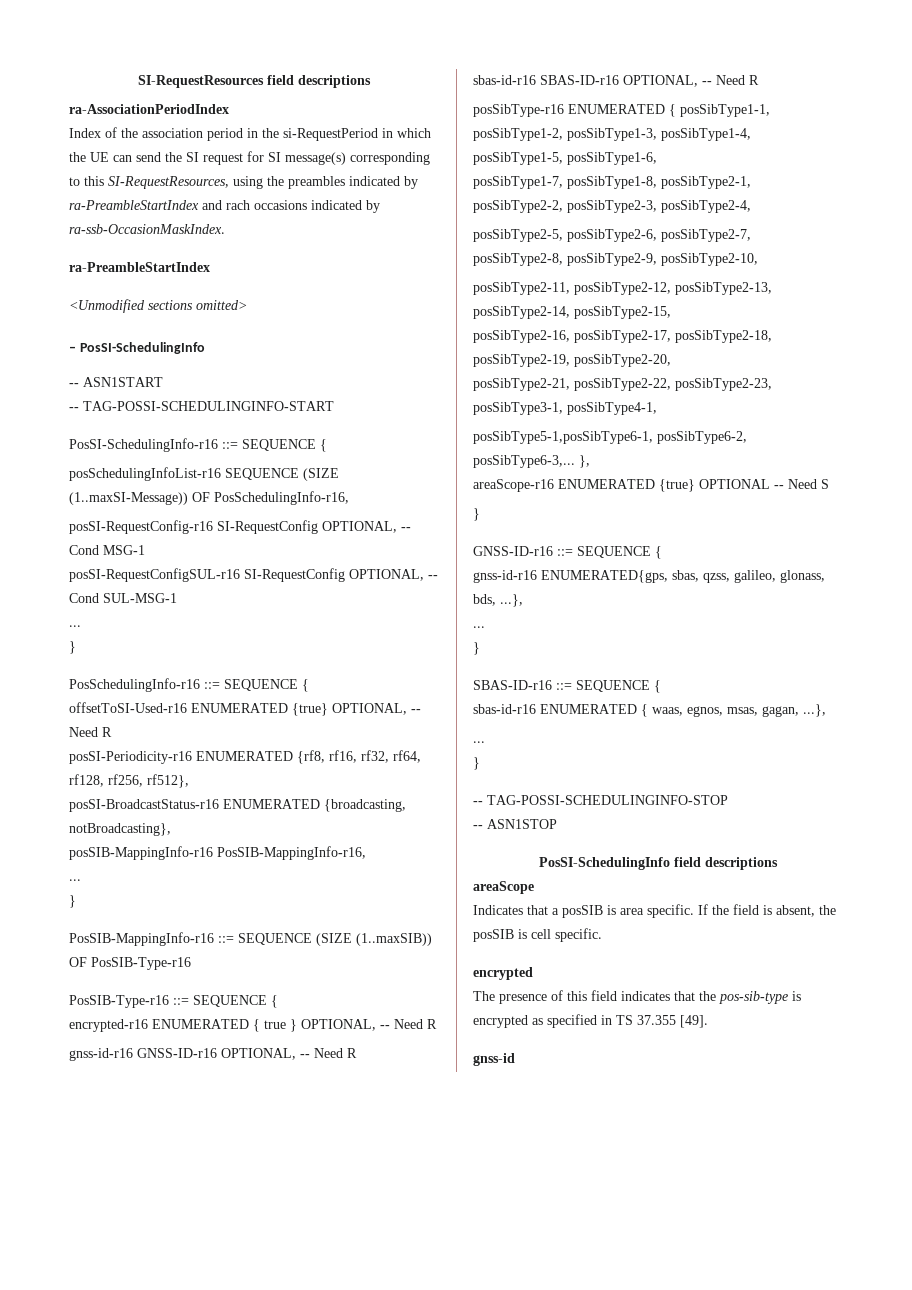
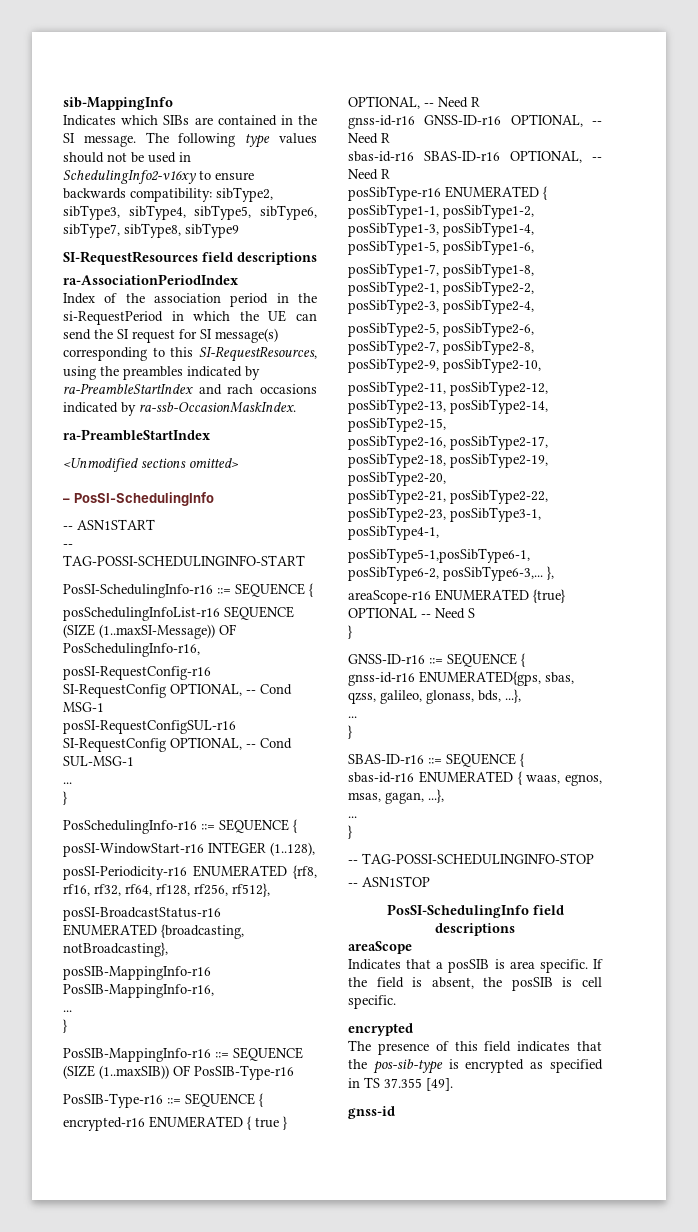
+ sib-MappingInfo
+ Indicates which SIBs are contained in the SI message. The following type values should not be used in SchedulingInfo2-v16xy to ensure backwards compatibility: sibType2, sibType3, sibType4, sibType5, sibType6, sibType7, sibType8, sibType9
- offsetToSI-Used-r16 ENUMERATED {true} OPTIONAL, -- Need R
+ posSI-WindowStart-r16 INTEGER (1..128),

